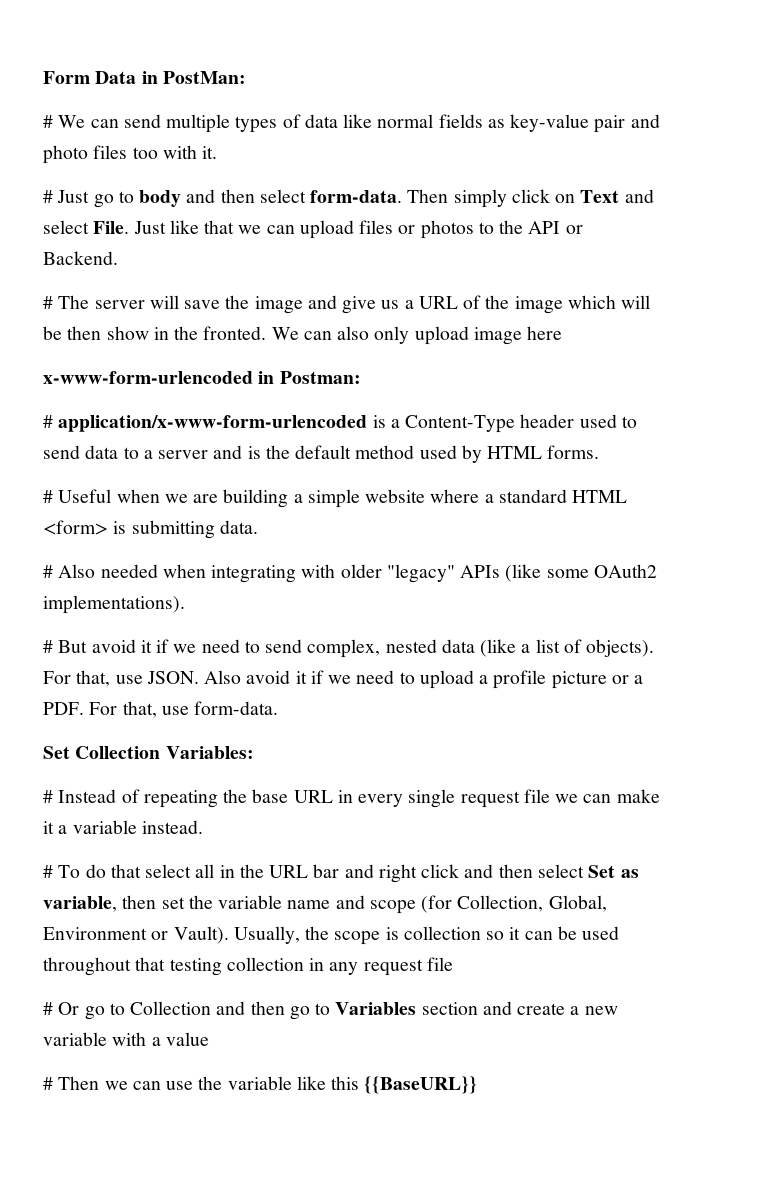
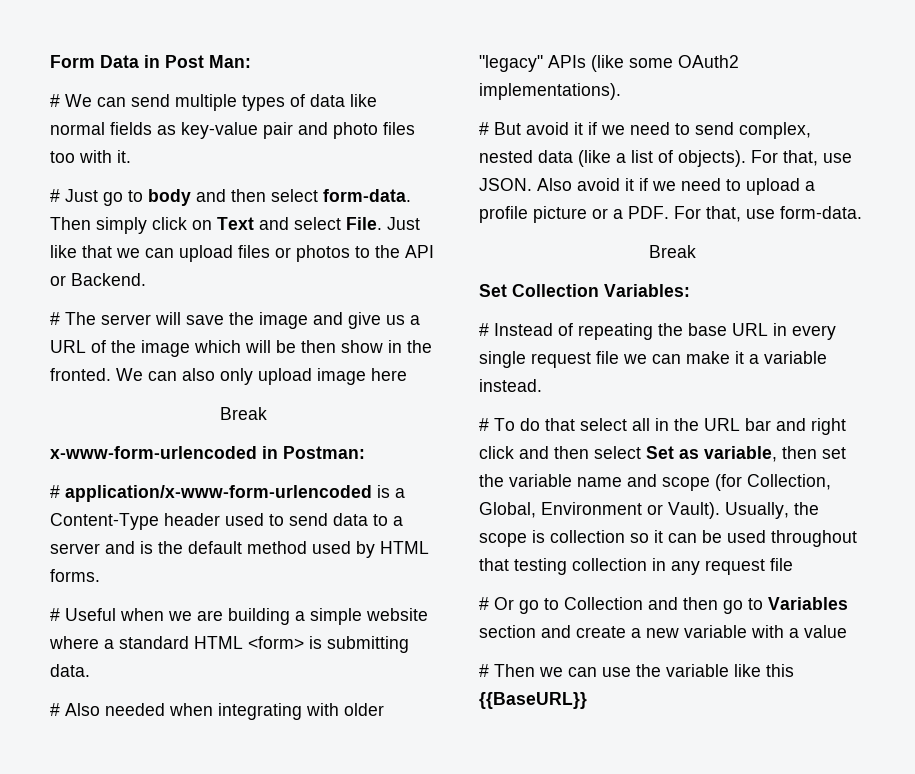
- Form Data in PostMan:
+ Form Data in Post Man:
  We can also only upload image here
+ Break
  Also avoid it if we need to upload a profile picture or a PDF. For that, use form-data.
+ Break

